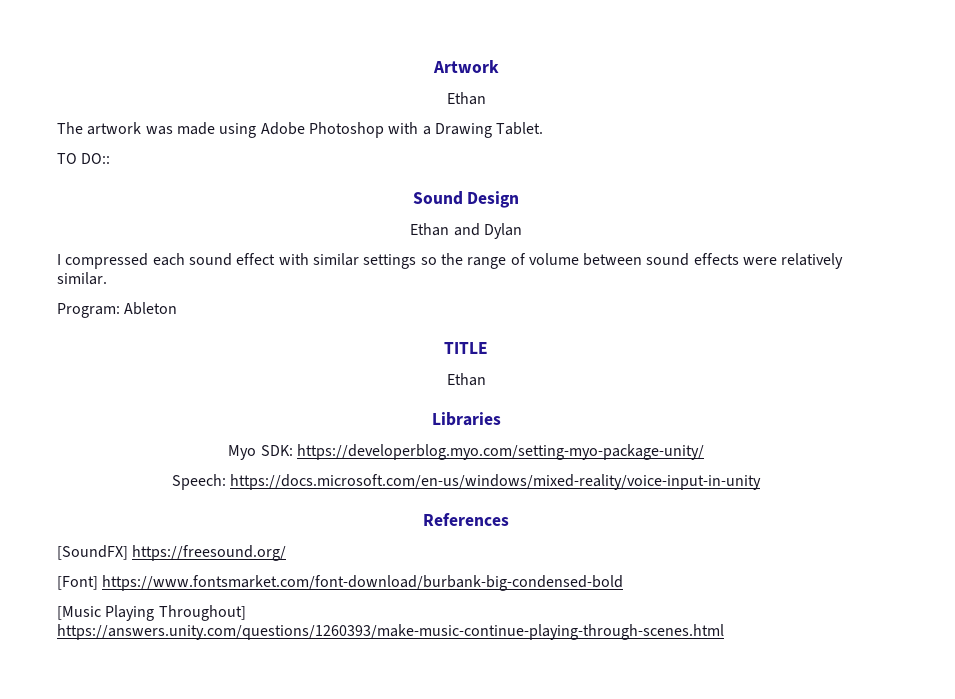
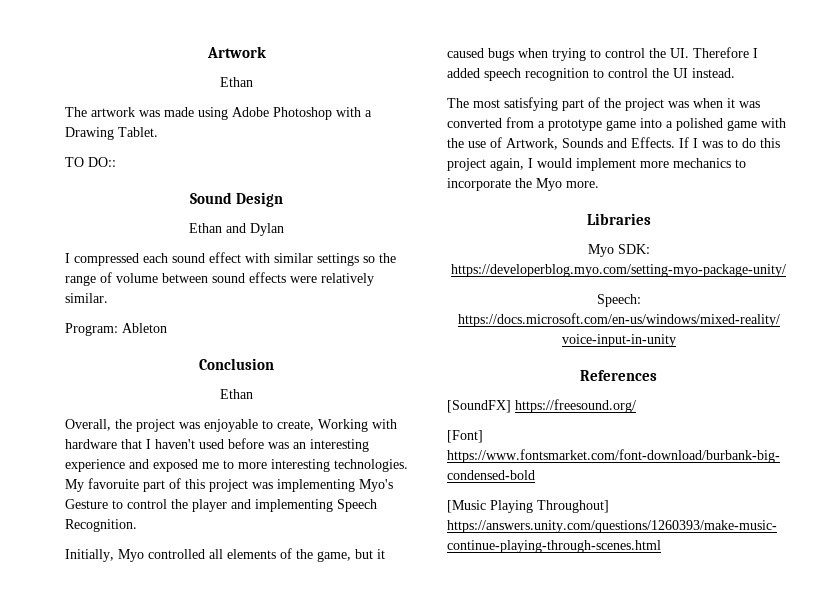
- TITLE
+ Conclusion
  Ethan
+ Overall, the project was enjoyable to create, Working with hardware that I haven't used before was an interesting experience and exposed me to more interesting technologies. My favoruite part of this project was implementing Myo's Gesture to control the player and implementing Speech Recognition.
+ Initially, Myo controlled all elements of the game, but it caused bugs when trying to control the UI. Therefore I added speech recognition to control the UI instead.
+ The most satisfying part of the project was when it was converted from a prototype game into a polished game with the use of Artwork, Sounds and Effects. If I was to do this project again, I would implement more mechanics to incorporate the Myo more.

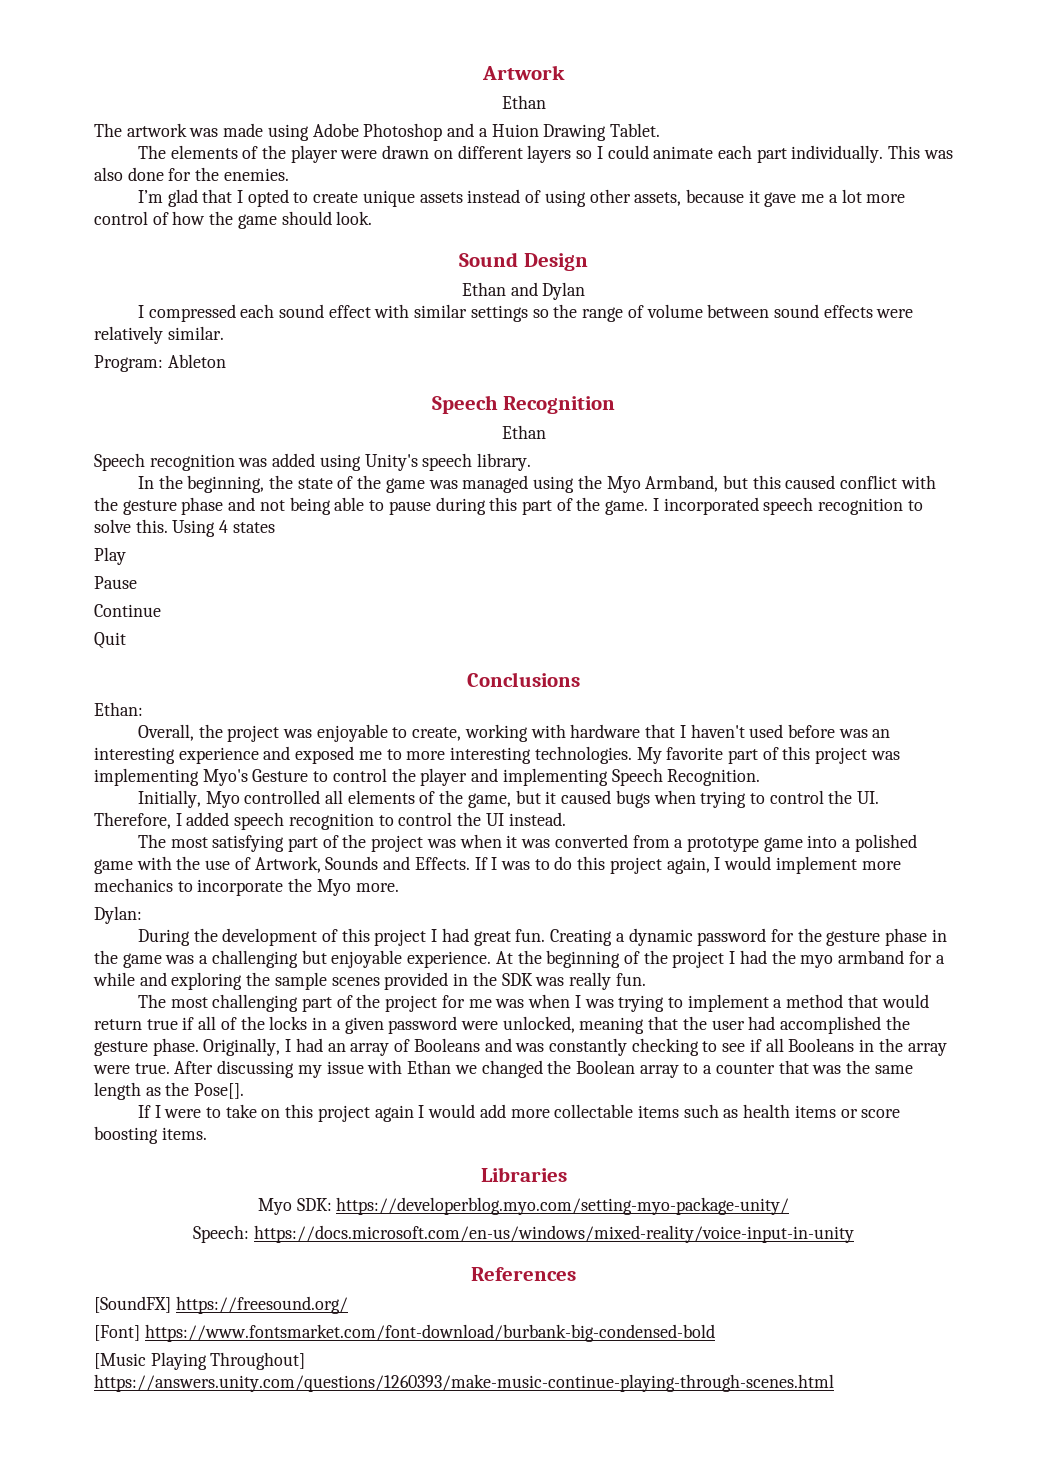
- The artwork was made using Adobe Photoshop with a Drawing Tablet.
+ The artwork was made using Adobe Photoshop and a Huion Drawing Tablet.
- TO DO::
+ The elements of the player were drawn on different layers so I could animate each part individually. This was also done for the enemies.
+ I’m glad that I opted to create unique assets instead of using other assets, because it gave me a lot more control of how the game should look.
- Conclusion
+ Speech Recognition
  Ethan
+ Speech recognition was added using Unity's speech library.
+ In the beginning, the state of the game was managed using the Myo Armband, but this caused conflict with the gesture phase and not being able to pause during this part of the game. I incorporated speech recognition to solve this. Using 4 states
+ Play
+ Pause
+ Continue
+ Quit
+ Conclusions
+ Ethan:
- Overall, the project was enjoyable to create, Working with hardware that I haven't used before was an interesting experience and exposed me to more interesting technologies.
+ Overall, the project was enjoyable to create, working with hardware that I haven't used before was an interesting experience and exposed me to more interesting technologies.
- My favoruite part of this project was implementing Myo's Gesture to control the player and implementing Speech Recognition.
+ My favorite part of this project was implementing Myo's Gesture to control the player and implementing Speech Recognition.
- Initially, Myo controlled all elements of the game, but it caused bugs when trying to control the UI. Therefore I added speech recognition to control the UI instead.
+ Initially, Myo controlled all elements of the game, but it caused bugs when trying to control the UI. Therefore, I added speech recognition to control the UI instead.
+ Dylan:
+ During the development of this project I had great fun. Creating a dynamic password for the gesture phase in the game was a challenging but enjoyable experience. At the beginning of the project I had the myo armband for a while and exploring the sample scenes provided in the SDK was really fun.
+ The most challenging part of the project for me was when I was trying to implement a method that would return true if all of the locks in a given password were unlocked, meaning that the user had accomplished the gesture phase. Originally, I had an array of Booleans and was constantly checking to see if all Booleans in the array were true. After discussing my issue with Ethan we changed the Boolean array to a counter that was the same length as the Pose[].
+ If I were to take on this project again I would add more collectable items such as health items or score boosting items.

